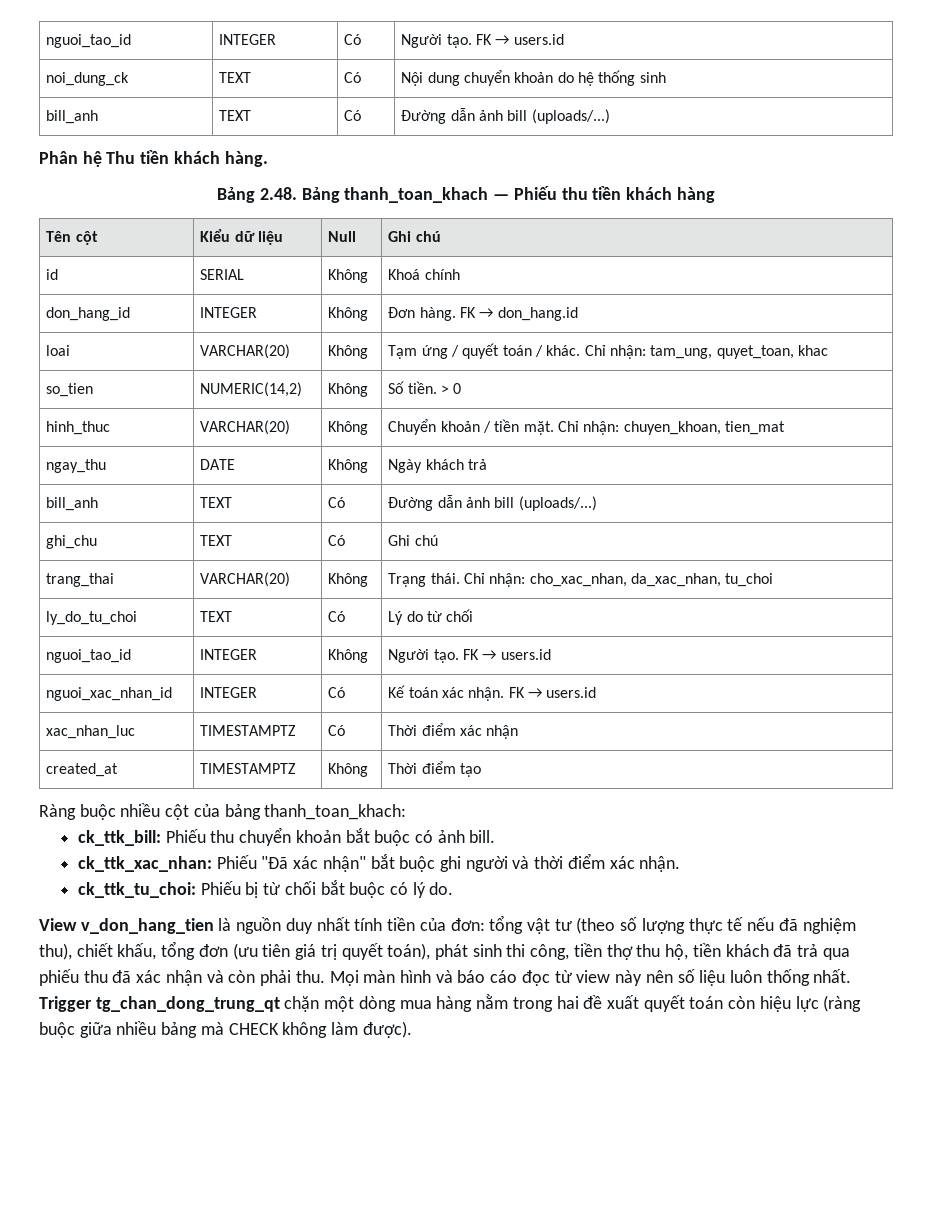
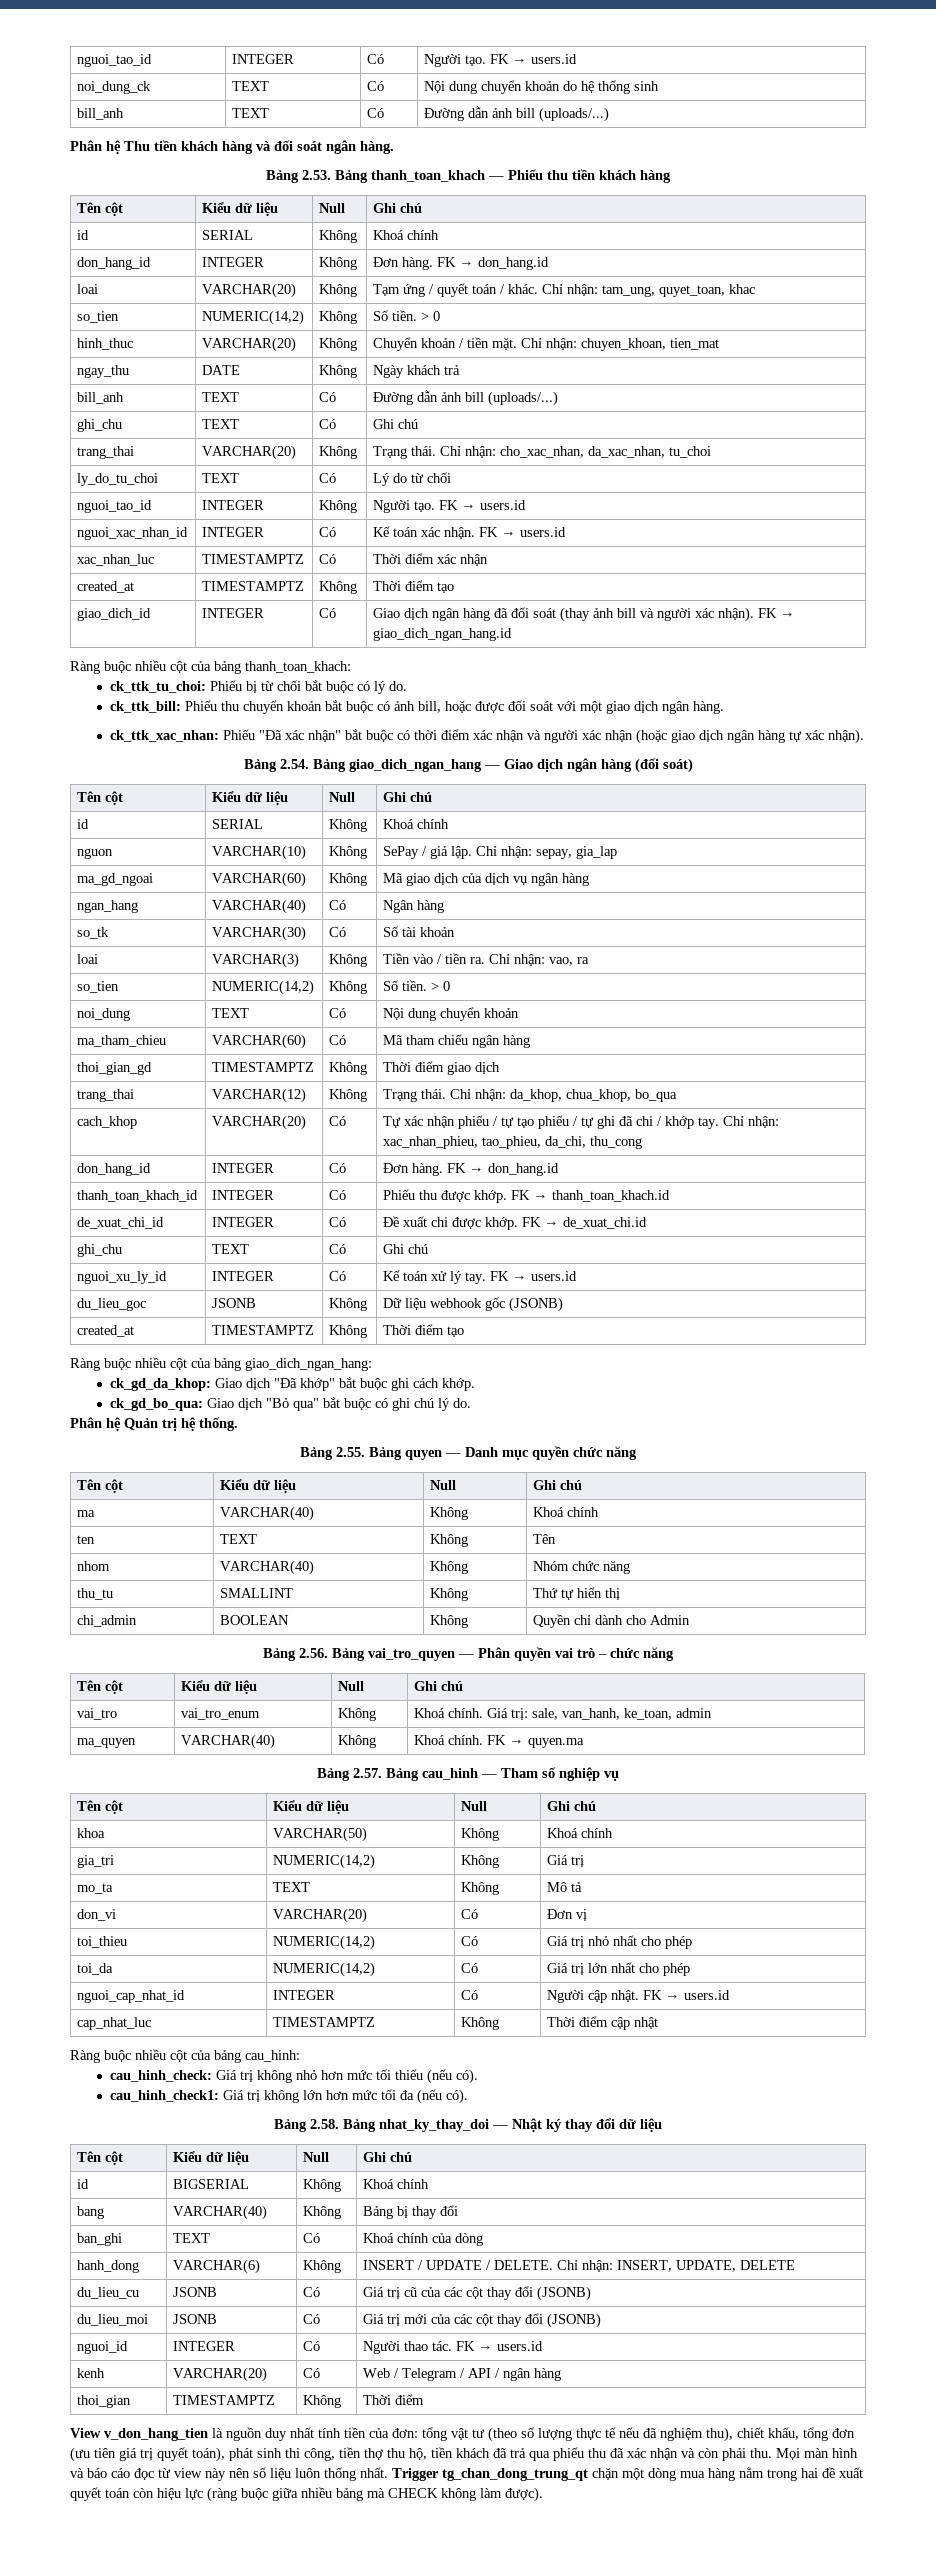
- Phân hệ Thu tiền khách hàng.
+ Phân hệ Thu tiền khách hàng và đối soát ngân hàng.
- Bảng 2.48. Bảng thanh_toan_khach — Phiếu thu tiền khách hàng
+ Bảng 2.53. Bảng thanh_toan_khach — Phiếu thu tiền khách hàng
+ giao_dich_id | INTEGER | Có | Giao dịch ngân hàng đã đối soát (thay ảnh bill và người xác nhận). FK → giao_dich_ngan_hang.id
- ck_ttk_bill: Phiếu thu chuyển khoản bắt buộc có ảnh bill.
- ck_ttk_xac_nhan: Phiếu "Đã xác nhận" bắt buộc ghi người và thời điểm xác nhận.
+ ck_ttk_bill: Phiếu thu chuyển khoản bắt buộc có ảnh bill, hoặc được đối soát với một giao dịch ngân hàng.
+ ck_ttk_xac_nhan: Phiếu "Đã xác nhận" bắt buộc có thời điểm xác nhận và người xác nhận (hoặc giao dịch ngân hàng tự xác nhận).
+ Bảng 2.54. Bảng giao_dich_ngan_hang — Giao dịch ngân hàng (đối soát)
+ Tên cột | Kiểu dữ liệu | Null | Ghi chú
+ id | SERIAL | Không | Khoá chính
+ nguon | VARCHAR(10) | Không | SePay / giả lập. Chỉ nhận: sepay, gia_lap
+ ma_gd_ngoai | VARCHAR(60) | Không | Mã giao dịch của dịch vụ ngân hàng
+ ngan_hang | VARCHAR(40) | Có | Ngân hàng
+ so_tk | VARCHAR(30) | Có | Số tài khoản
+ loai | VARCHAR(3) | Không | Tiền vào / tiền ra. Chỉ nhận: vao, ra
+ so_tien | NUMERIC(14,2) | Không | Số tiền. > 0
+ noi_dung | TEXT | Có | Nội dung chuyển khoản
+ ma_tham_chieu | VARCHAR(60) | Có | Mã tham chiếu ngân hàng
+ thoi_gian_gd | TIMESTAMPTZ | Không | Thời điểm giao dịch
+ trang_thai | VARCHAR(12) | Không | Trạng thái. Chỉ nhận: da_khop, chua_khop, bo_qua
+ cach_khop | VARCHAR(20) | Có | Tự xác nhận phiếu / tự tạo phiếu / tự ghi đã chi / khớp tay. Chỉ nhận: xac_nhan_phieu, tao_phieu, da_chi, thu_cong
+ don_hang_id | INTEGER | Có | Đơn hàng. FK → don_hang.id
+ thanh_toan_khach_id | INTEGER | Có | Phiếu thu được khớp. FK → thanh_toan_khach.id
+ de_xuat_chi_id | INTEGER | Có | Đề xuất chi được khớp. FK → de_xuat_chi.id
+ ghi_chu | TEXT | Có | Ghi chú
+ nguoi_xu_ly_id | INTEGER | Có | Kế toán xử lý tay. FK → users.id
+ du_lieu_goc | JSONB | Không | Dữ liệu webhook gốc (JSONB)
+ created_at | TIMESTAMPTZ | Không | Thời điểm tạo
+ Ràng buộc nhiều cột của bảng giao_dich_ngan_hang:
+ ck_gd_da_khop: Giao dịch "Đã khớp" bắt buộc ghi cách khớp.
+ ck_gd_bo_qua: Giao dịch "Bỏ qua" bắt buộc có ghi chú lý do.
+ Phân hệ Quản trị hệ thống.
+ Bảng 2.55. Bảng quyen — Danh mục quyền chức năng
+ Tên cột | Kiểu dữ liệu | Null | Ghi chú
+ ma | VARCHAR(40) | Không | Khoá chính
+ ten | TEXT | Không | Tên
+ nhom | VARCHAR(40) | Không | Nhóm chức năng
+ thu_tu | SMALLINT | Không | Thứ tự hiển thị
+ chi_admin | BOOLEAN | Không | Quyền chỉ dành cho Admin
+ Bảng 2.56. Bảng vai_tro_quyen — Phân quyền vai trò – chức năng
+ Tên cột | Kiểu dữ liệu | Null | Ghi chú
+ vai_tro | vai_tro_enum | Không | Khoá chính. Giá trị: sale, van_hanh, ke_toan, admin
+ ma_quyen | VARCHAR(40) | Không | Khoá chính. FK → quyen.ma
+ Bảng 2.57. Bảng cau_hinh — Tham số nghiệp vụ
+ Tên cột | Kiểu dữ liệu | Null | Ghi chú
+ khoa | VARCHAR(50) | Không | Khoá chính
+ gia_tri | NUMERIC(14,2) | Không | Giá trị
+ mo_ta | TEXT | Không | Mô tả
+ don_vi | VARCHAR(20) | Có | Đơn vị
+ toi_thieu | NUMERIC(14,2) | Có | Giá trị nhỏ nhất cho phép
+ toi_da | NUMERIC(14,2) | Có | Giá trị lớn nhất cho phép
+ nguoi_cap_nhat_id | INTEGER | Có | Người cập nhật. FK → users.id
+ cap_nhat_luc | TIMESTAMPTZ | Không | Thời điểm cập nhật
+ Ràng buộc nhiều cột của bảng cau_hinh:
+ cau_hinh_check: Giá trị không nhỏ hơn mức tối thiểu (nếu có).
+ cau_hinh_check1: Giá trị không lớn hơn mức tối đa (nếu có).
+ Bảng 2.58. Bảng nhat_ky_thay_doi — Nhật ký thay đổi dữ liệu
+ Tên cột | Kiểu dữ liệu | Null | Ghi chú
+ id | BIGSERIAL | Không | Khoá chính
+ bang | VARCHAR(40) | Không | Bảng bị thay đổi
+ ban_ghi | TEXT | Có | Khoá chính của dòng
+ hanh_dong | VARCHAR(6) | Không | INSERT / UPDATE / DELETE. Chỉ nhận: INSERT, UPDATE, DELETE
+ du_lieu_cu | JSONB | Có | Giá trị cũ của các cột thay đổi (JSONB)
+ du_lieu_moi | JSONB | Có | Giá trị mới của các cột thay đổi (JSONB)
+ nguoi_id | INTEGER | Có | Người thao tác. FK → users.id
+ kenh | VARCHAR(20) | Có | Web / Telegram / API / ngân hàng
+ thoi_gian | TIMESTAMPTZ | Không | Thời điểm

